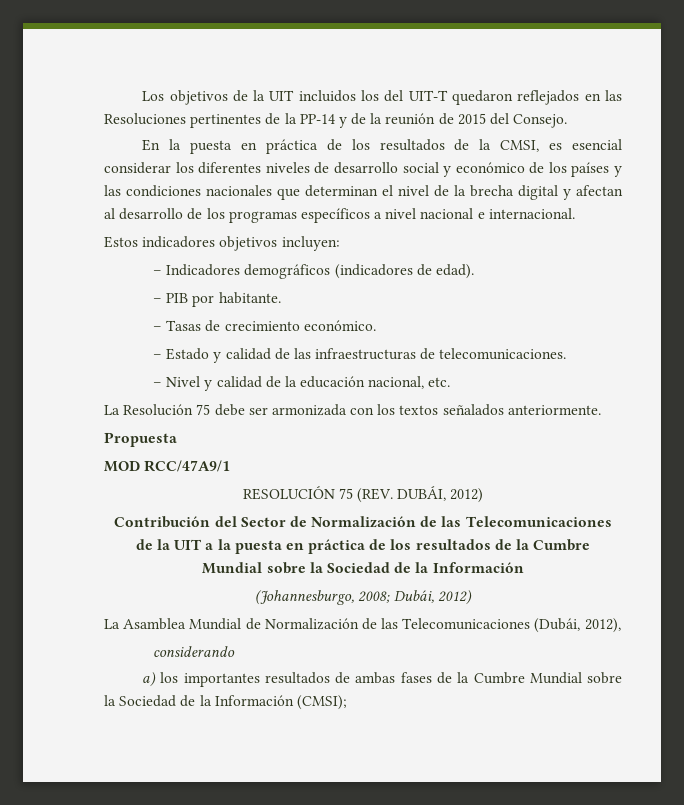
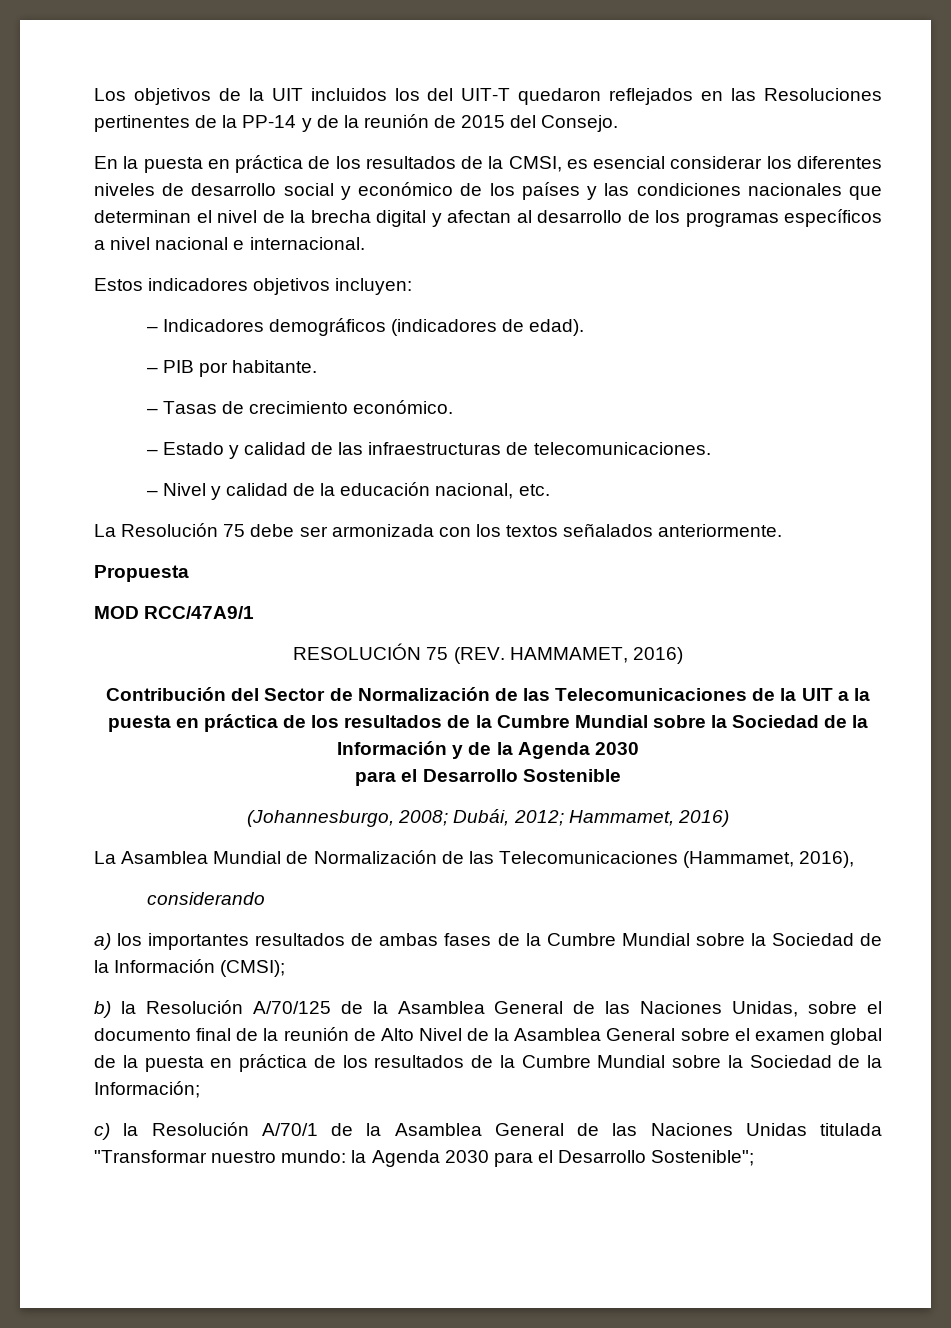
- RESOLUCIÓN 75 (REV. DUBÁI, 2012)
+ RESOLUCIÓN 75 (REV. HAMMAMET, 2016)
- Contribución del Sector de Normalización de las Telecomunicaciones de la UIT a la puesta en práctica de los resultados de la Cumbre Mundial sobre la Sociedad de la Información
+ Contribución del Sector de Normalización de las Telecomunicaciones de la UIT a la puesta en práctica de los resultados de la Cumbre Mundial sobre la Sociedad de la Información y de la Agenda 2030
+ para el Desarrollo Sostenible
- (Johannesburgo, 2008; Dubái, 2012)
+ (Johannesburgo, 2008; Dubái, 2012; Hammamet, 2016)
- La Asamblea Mundial de Normalización de las Telecomunicaciones (Dubái, 2012),
+ La Asamblea Mundial de Normalización de las Telecomunicaciones (Hammamet, 2016),
+ b) la Resolución A/70/125 de la Asamblea General de las Naciones Unidas, sobre el documento final de la reunión de Alto Nivel de la Asamblea General sobre el examen global de la puesta en práctica de los resultados de la Cumbre Mundial sobre la Sociedad de la Información;
+ c) la Resolución A/70/1 de la Asamblea General de las Naciones Unidas titulada "Transformar nuestro mundo: la Agenda 2030 para el Desarrollo Sostenible";

